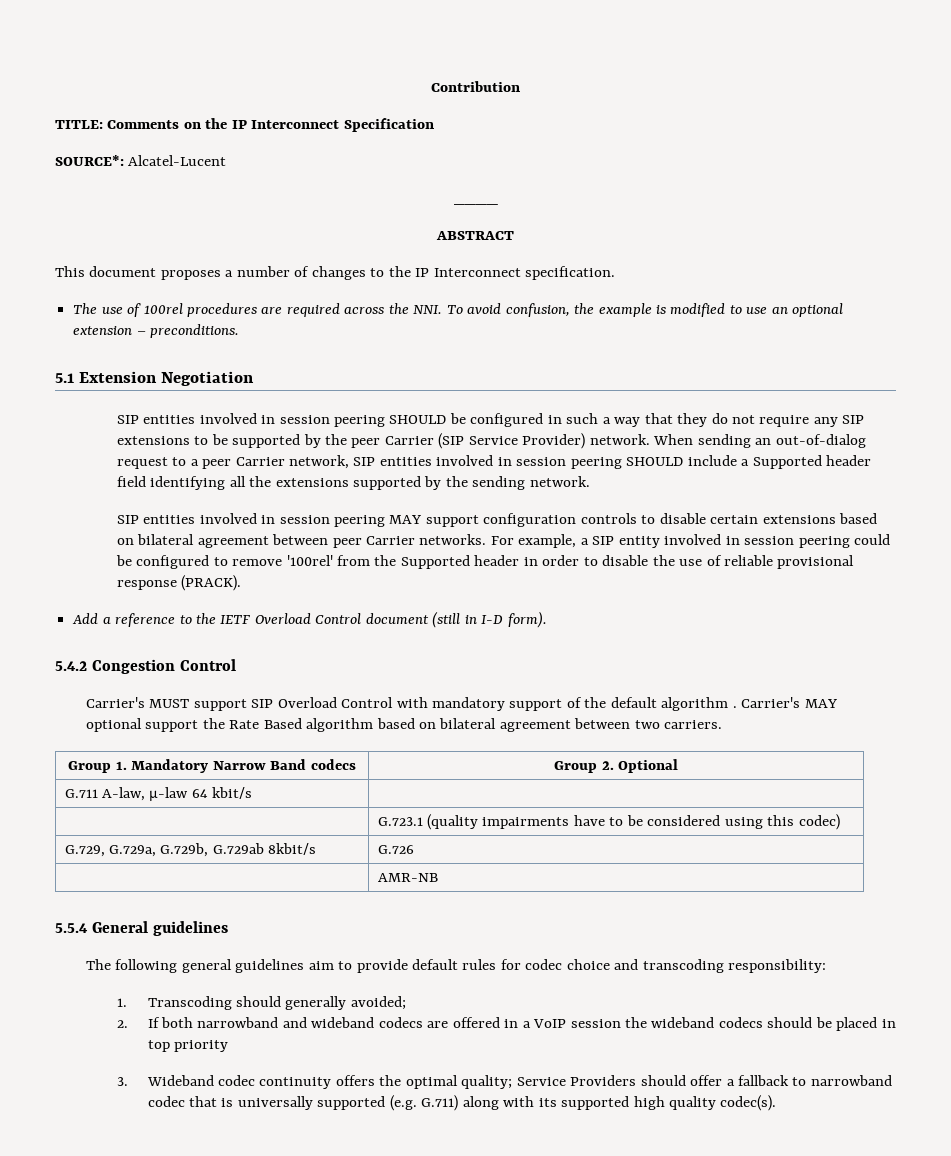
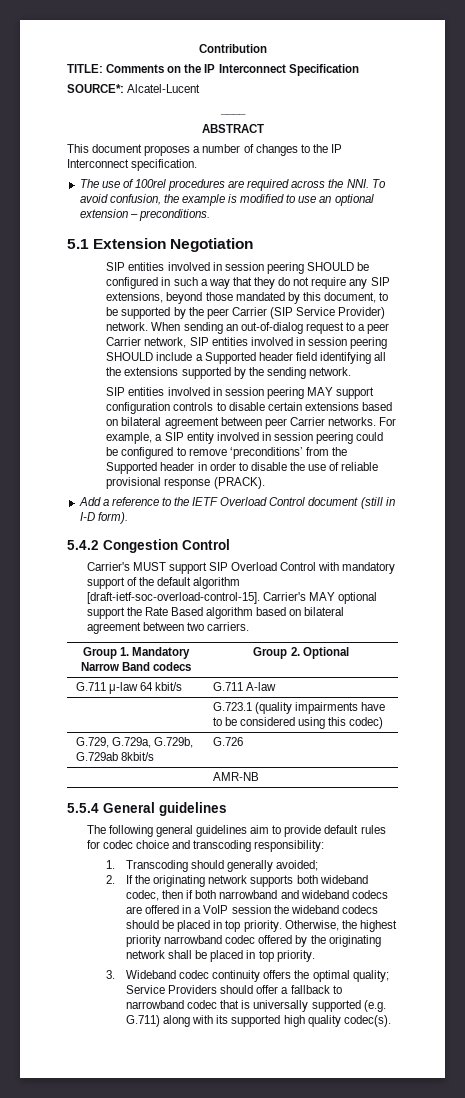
- SIP entities involved in session peering SHOULD be configured in such a way that they do not require any SIP extensions to be supported by the peer Carrier (SIP Service Provider) network.
+ SIP entities involved in session peering SHOULD be configured in such a way that they do not require any SIP extensions, beyond those mandated by this document, to be supported by the peer Carrier (SIP Service Provider) network.
- For example, a SIP entity involved in session peering could be configured to remove '100rel' from the Supported header in order to disable the use of reliable provisional response (PRACK).
+ For example, a SIP entity involved in session peering could be configured to remove ‘preconditions’ from the Supported header in order to disable the use of reliable provisional response (PRACK).
- Carrier's MUST support SIP Overload Control with mandatory support of the default algorithm .
+ Carrier's MUST support SIP Overload Control with mandatory support of the default algorithm [draft-ietf-soc-overload-control-15].
- G.711 A-law, μ-law 64 kbit/s |
+ G.711 μ-law 64 kbit/s | G.711 A-law
- 2. If both narrowband and wideband codecs are offered in a VoIP session the wideband codecs should be placed in top priority
+ 2. If the originating network supports both wideband codec, then if both narrowband and wideband codecs are offered in a VoIP session the wideband codecs should be placed in top priority. Otherwise, the highest priority narrowband codec offered by the originating network shall be placed in top priority.

